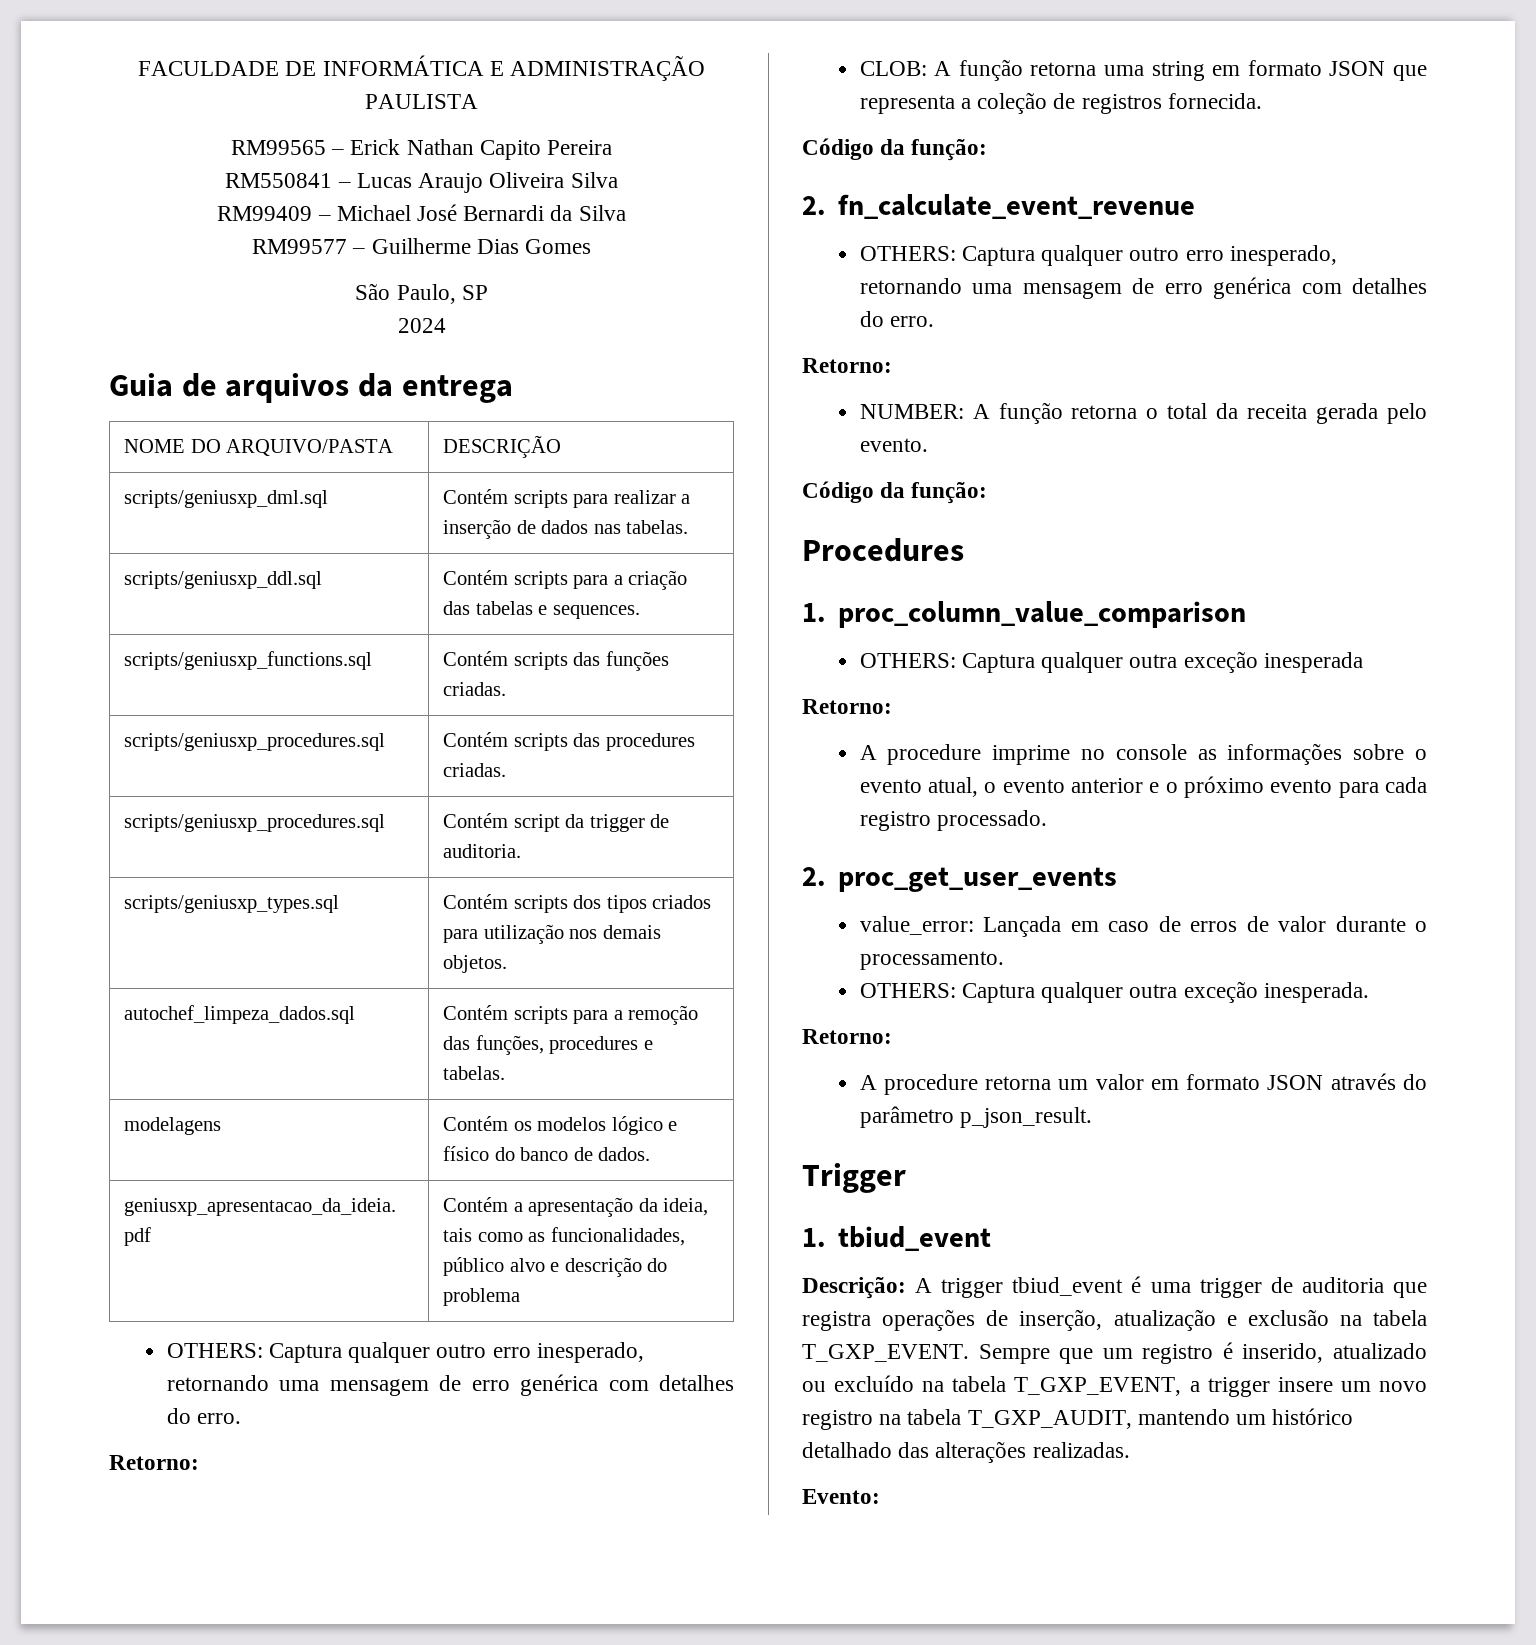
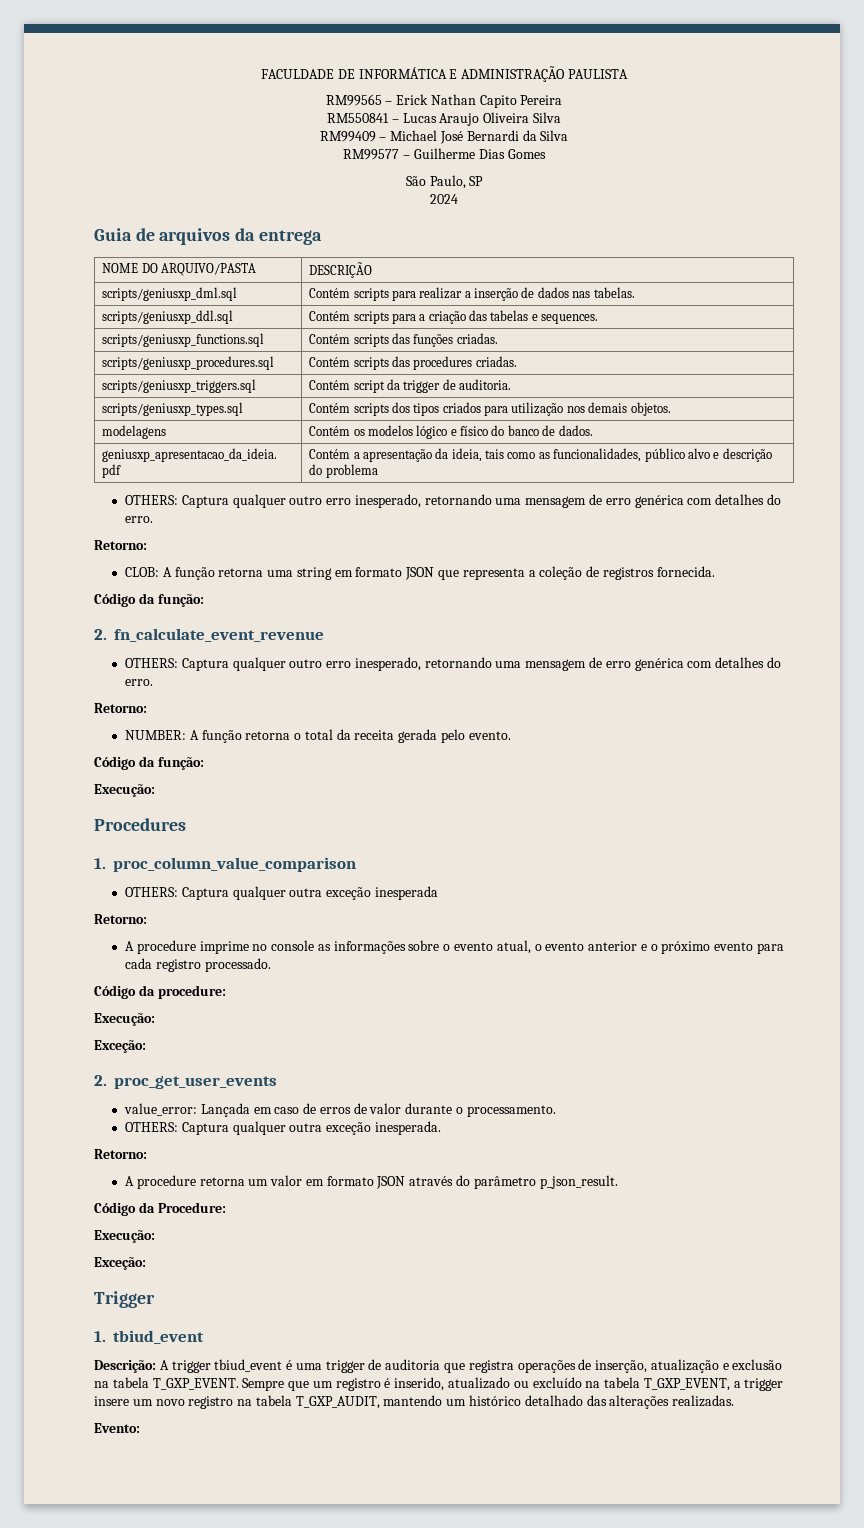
- scripts/geniusxp_procedures.sql | Contém script da trigger de auditoria.
+ scripts/geniusxp_triggers.sql | Contém script da trigger de auditoria.
- autochef_limpeza_dados.sql | Contém scripts para a remoção das funções, procedures e tabelas.
  NUMBER: A função retorna o total da receita gerada pelo evento.
  Código da função:
+ Execução:
+ Código da procedure:
+ Execução:
+ Exceção:
+ Código da Procedure:
+ Execução:
+ Exceção:

